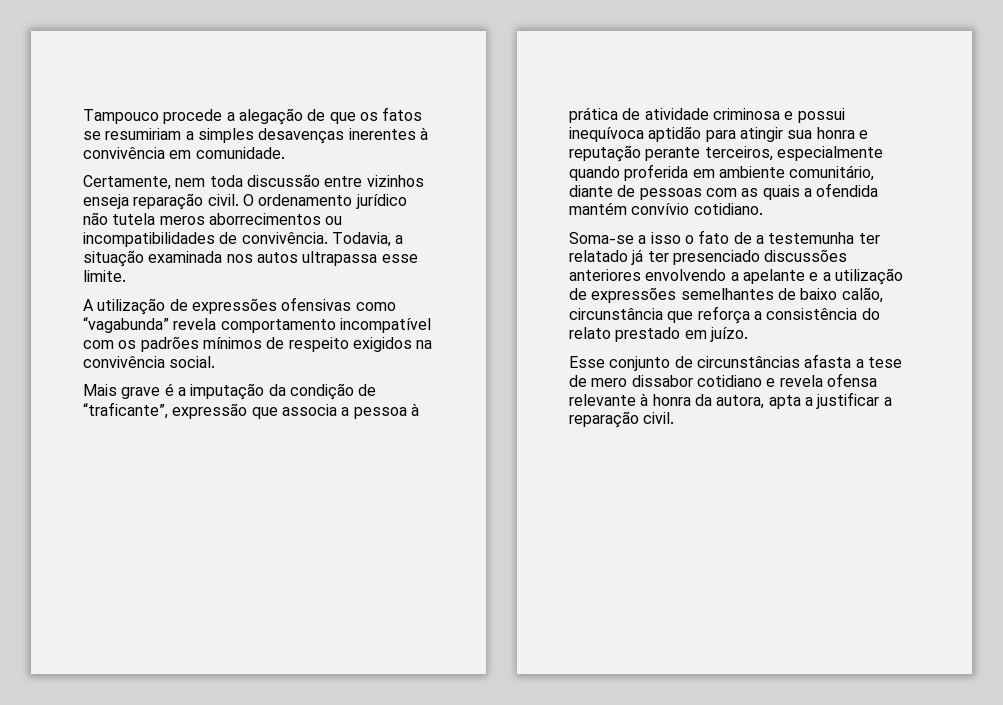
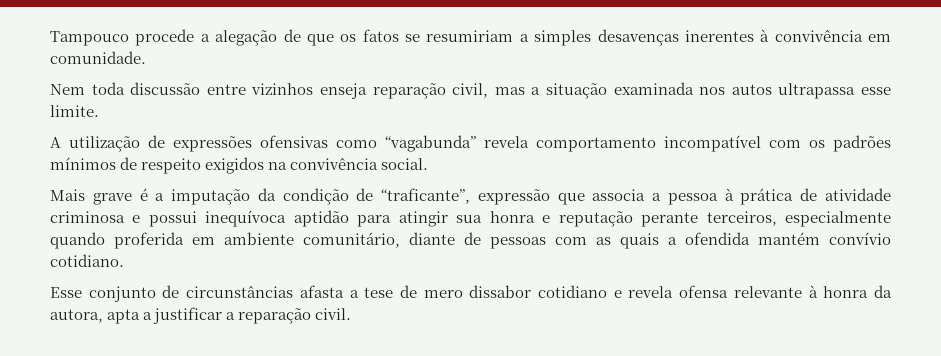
- Certamente, nem toda discussão entre vizinhos enseja reparação civil. O ordenamento jurídico não tutela meros aborrecimentos ou incompatibilidades de convivência. Todavia, a situação examinada nos autos ultrapassa esse limite.
+ Nem toda discussão entre vizinhos enseja reparação civil, mas a situação examinada nos autos ultrapassa esse limite.
- Soma-se a isso o fato de a testemunha ter relatado já ter presenciado discussões anteriores envolvendo a apelante e a utilização de expressões semelhantes de baixo calão, circunstância que reforça a consistência do relato prestado em juízo.

